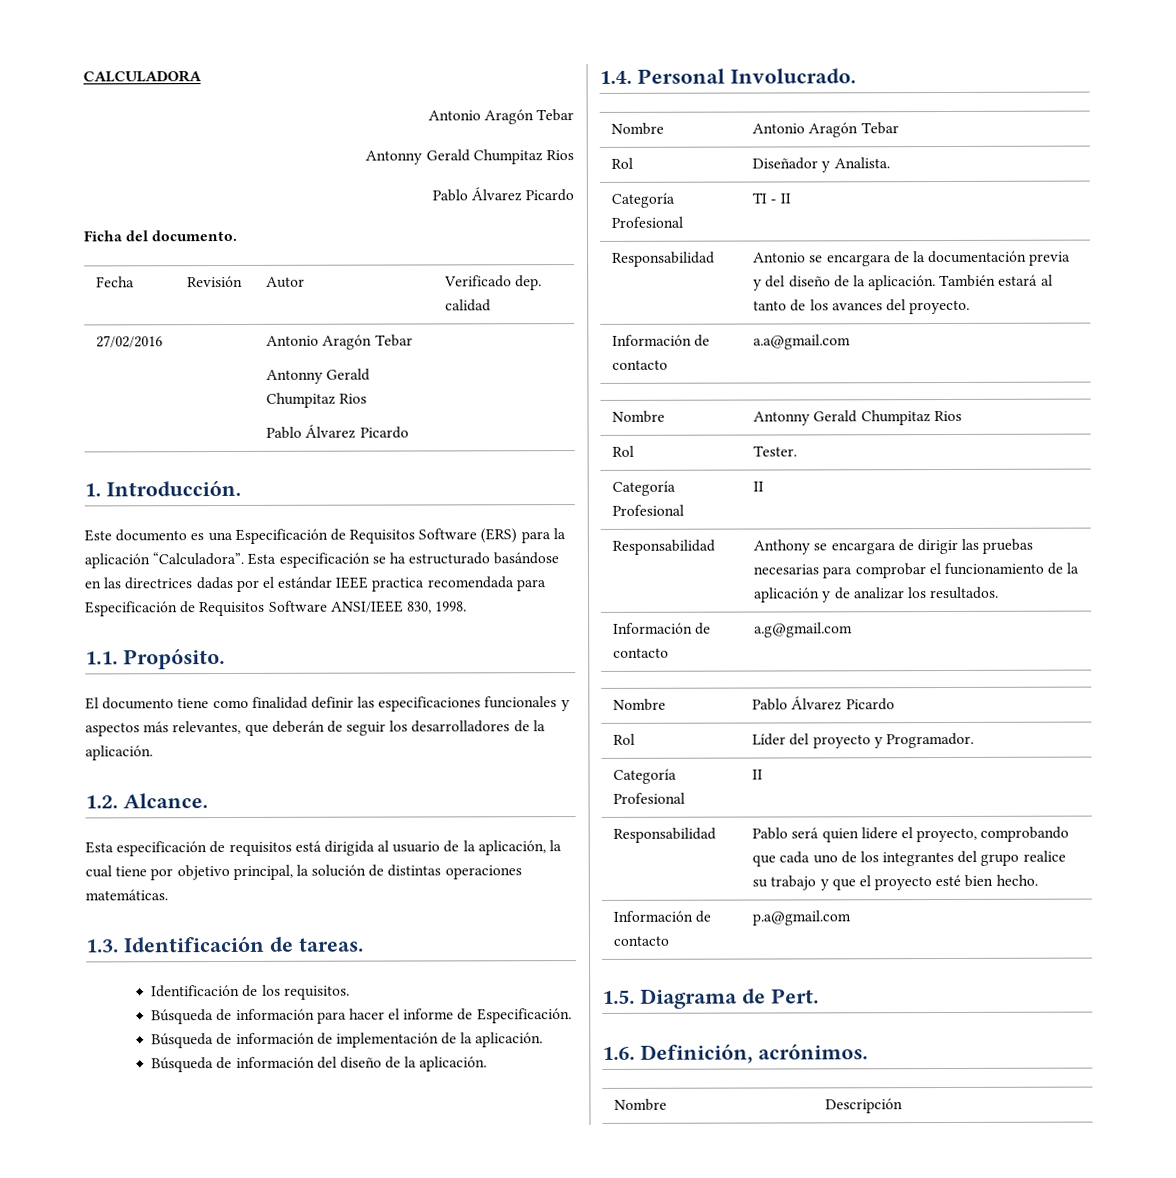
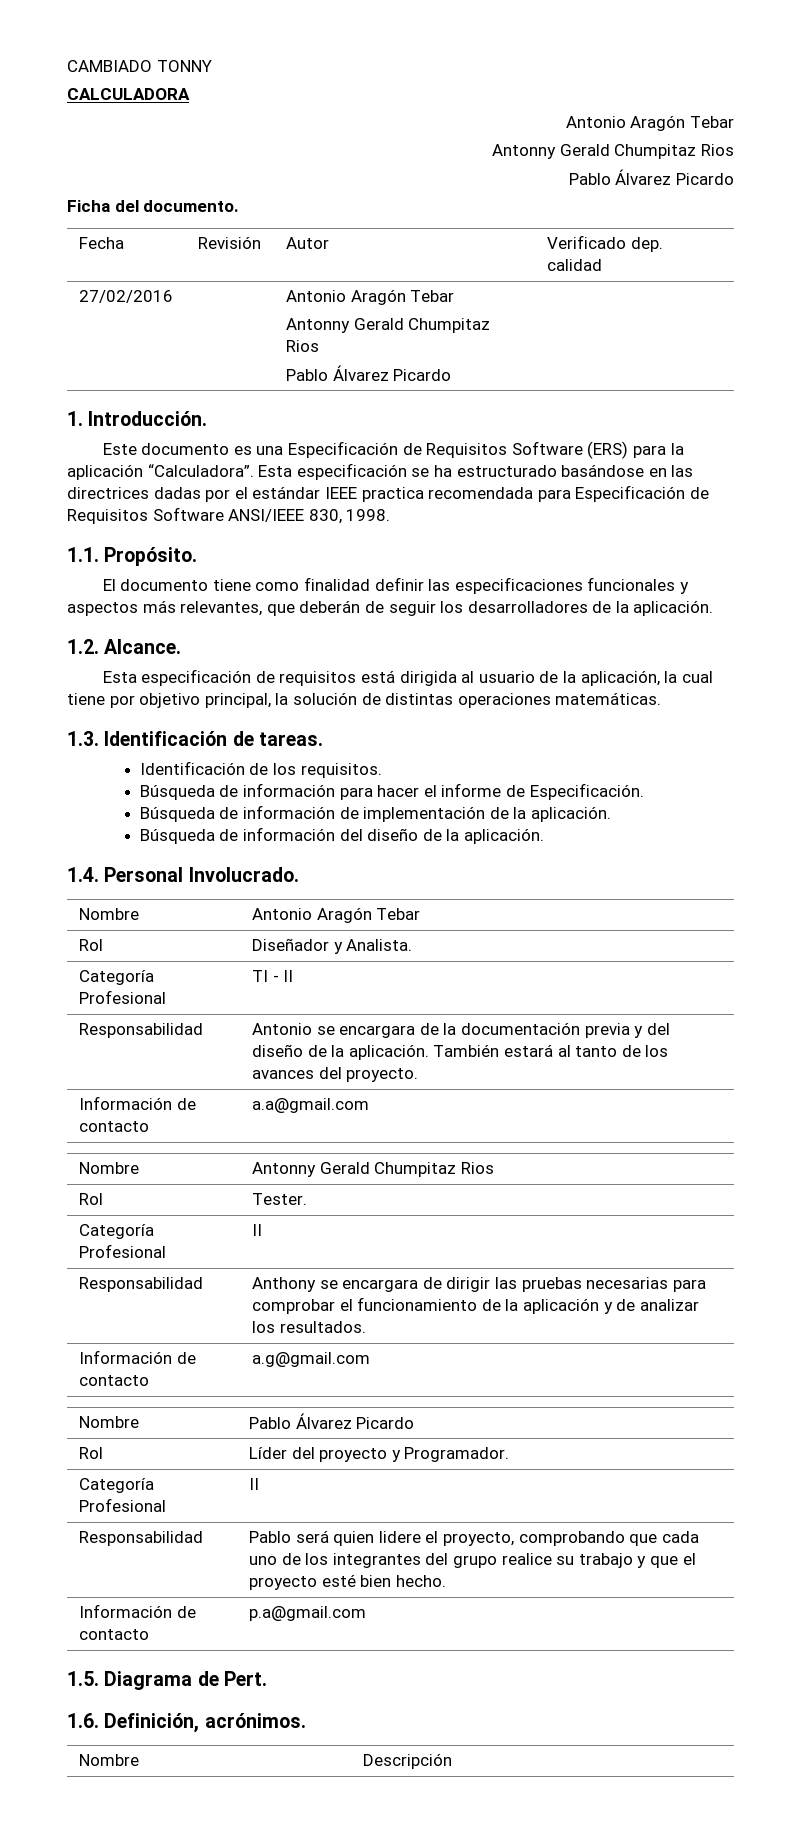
+ CAMBIADO TONNY

